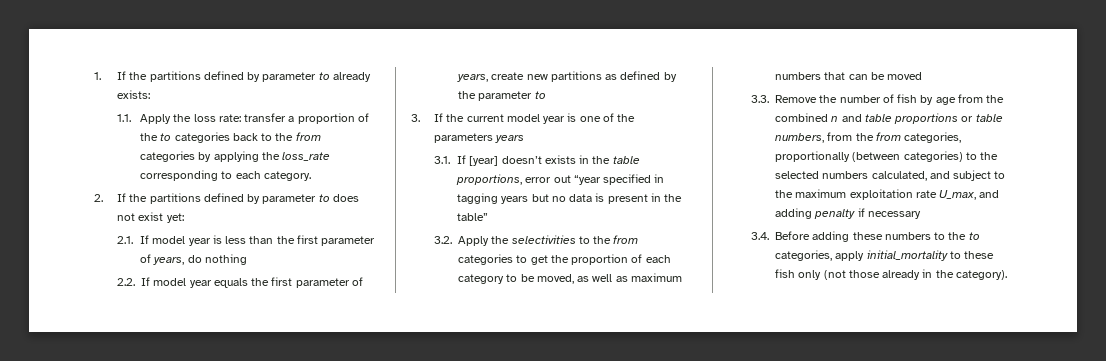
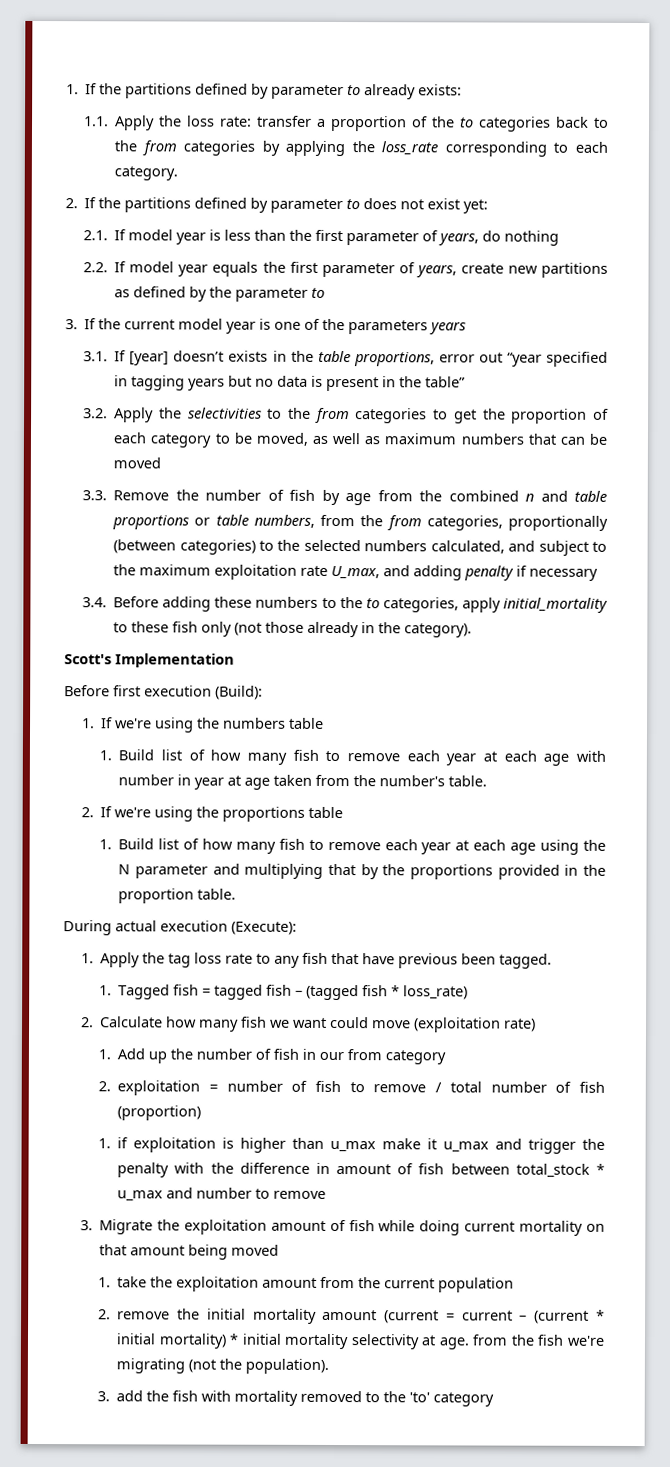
+ Scott's Implementation
+ Before first execution (Build):
+ 1. If we're using the numbers table
+ 1. Build list of how many fish to remove each year at each age with number in year at age taken from the number's table.
+ 2. If we're using the proportions table
+ 1. Build list of how many fish to remove each year at each age using the N parameter and multiplying that by the proportions provided in the proportion table.
+ During actual execution (Execute):
+ 1. Apply the tag loss rate to any fish that have previous been tagged.
+ 1. Tagged fish = tagged fish – (tagged fish * loss_rate)
+ 2. Calculate how many fish we want could move (exploitation rate)
+ 1. Add up the number of fish in our from category
+ 2. exploitation = number of fish to remove / total number of fish (proportion)
+ 1. if exploitation is higher than u_max make it u_max and trigger the penalty with the difference in amount of fish between total_stock * u_max and number to remove
+ 3. Migrate the exploitation amount of fish while doing current mortality on that amount being moved
+ 1. take the exploitation amount from the current population
+ 2. remove the initial mortality amount (current = current – (current * initial mortality) * initial mortality selectivity at age. from the fish we're migrating (not the population).
+ 3. add the fish with mortality removed to the 'to' category

